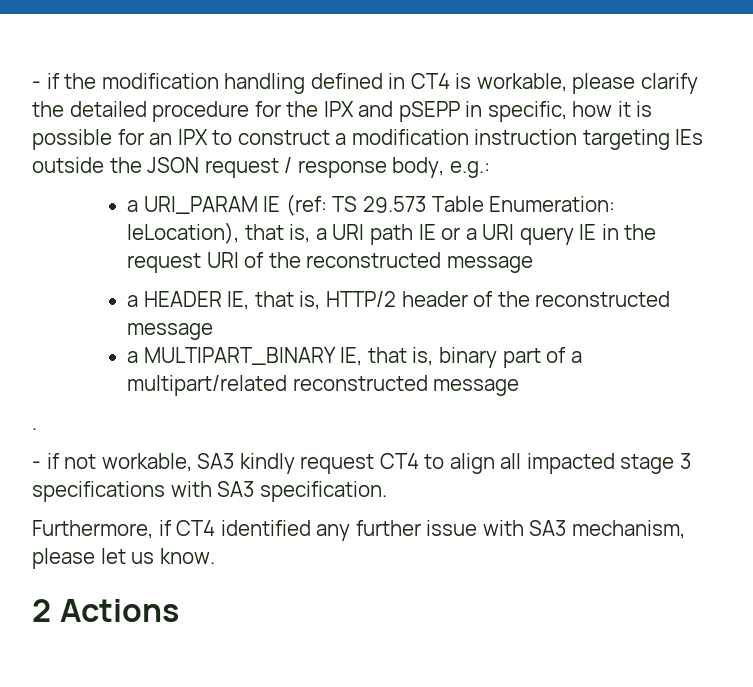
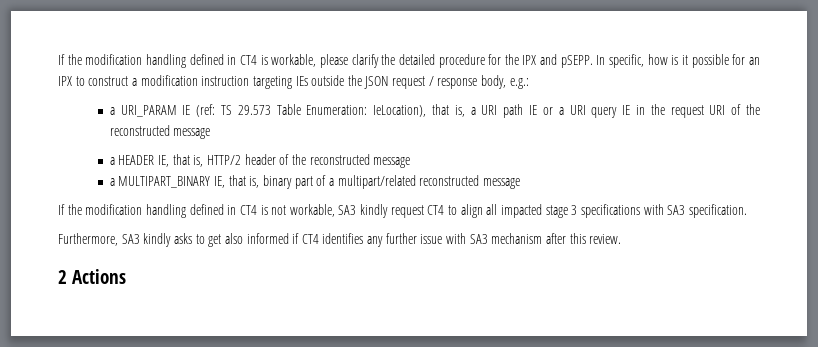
- - if the modification handling defined in CT4 is workable, please clarify the detailed procedure for the IPX and pSEPP in specific, how it is possible for an IPX to construct a modification instruction targeting IEs outside the JSON request / response body, e.g.:
+ If the modification handling defined in CT4 is workable, please clarify the detailed procedure for the IPX and pSEPP. In specific, how is it possible for an IPX to construct a modification instruction targeting IEs outside the JSON request / response body, e.g.:
- .
- - if not workable, SA3 kindly request CT4 to align all impacted stage 3 specifications with SA3 specification.
+ If the modification handling defined in CT4 is not workable, SA3 kindly request CT4 to align all impacted stage 3 specifications with SA3 specification.
- Furthermore, if CT4 identified any further issue with SA3 mechanism, please let us know.
+ Furthermore, SA3 kindly asks to get also informed if CT4 identifies any further issue with SA3 mechanism after this review.

